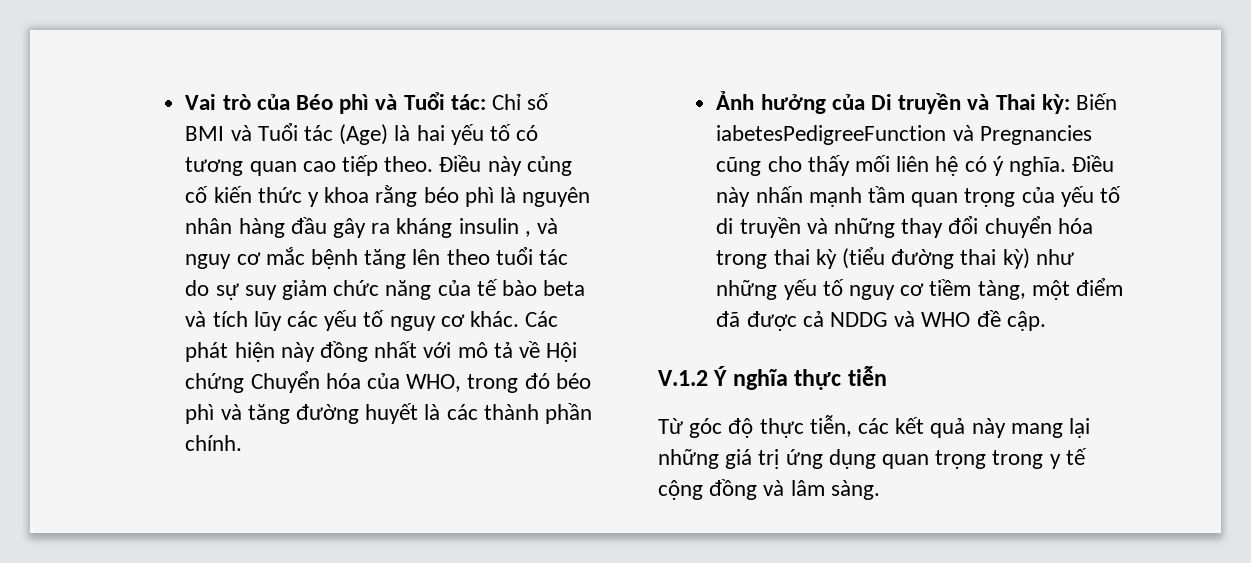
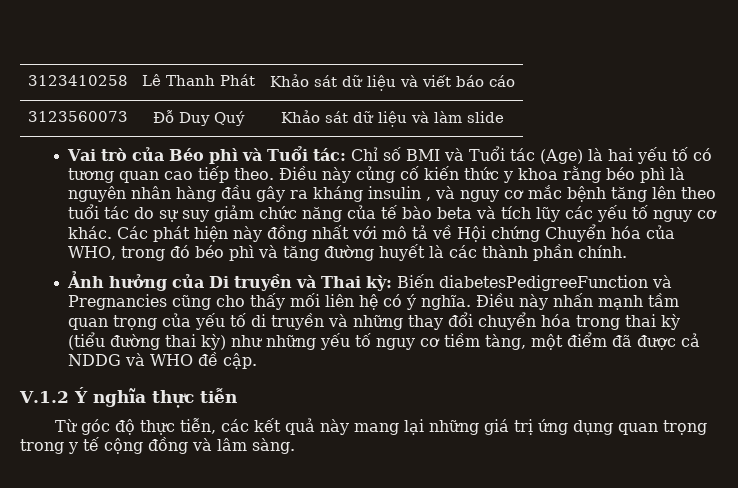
+ 3123410258 | Lê Thanh Phát | Khảo sát dữ liệu và viết báo cáo
+ 3123560073 | Đỗ Duy Quý | Khảo sát dữ liệu và làm slide
- Ảnh hưởng của Di truyền và Thai kỳ: Biến iabetesPedigreeFunction và Pregnancies cũng cho thấy mối liên hệ có ý nghĩa.
+ Ảnh hưởng của Di truyền và Thai kỳ: Biến diabetesPedigreeFunction và Pregnancies cũng cho thấy mối liên hệ có ý nghĩa.

